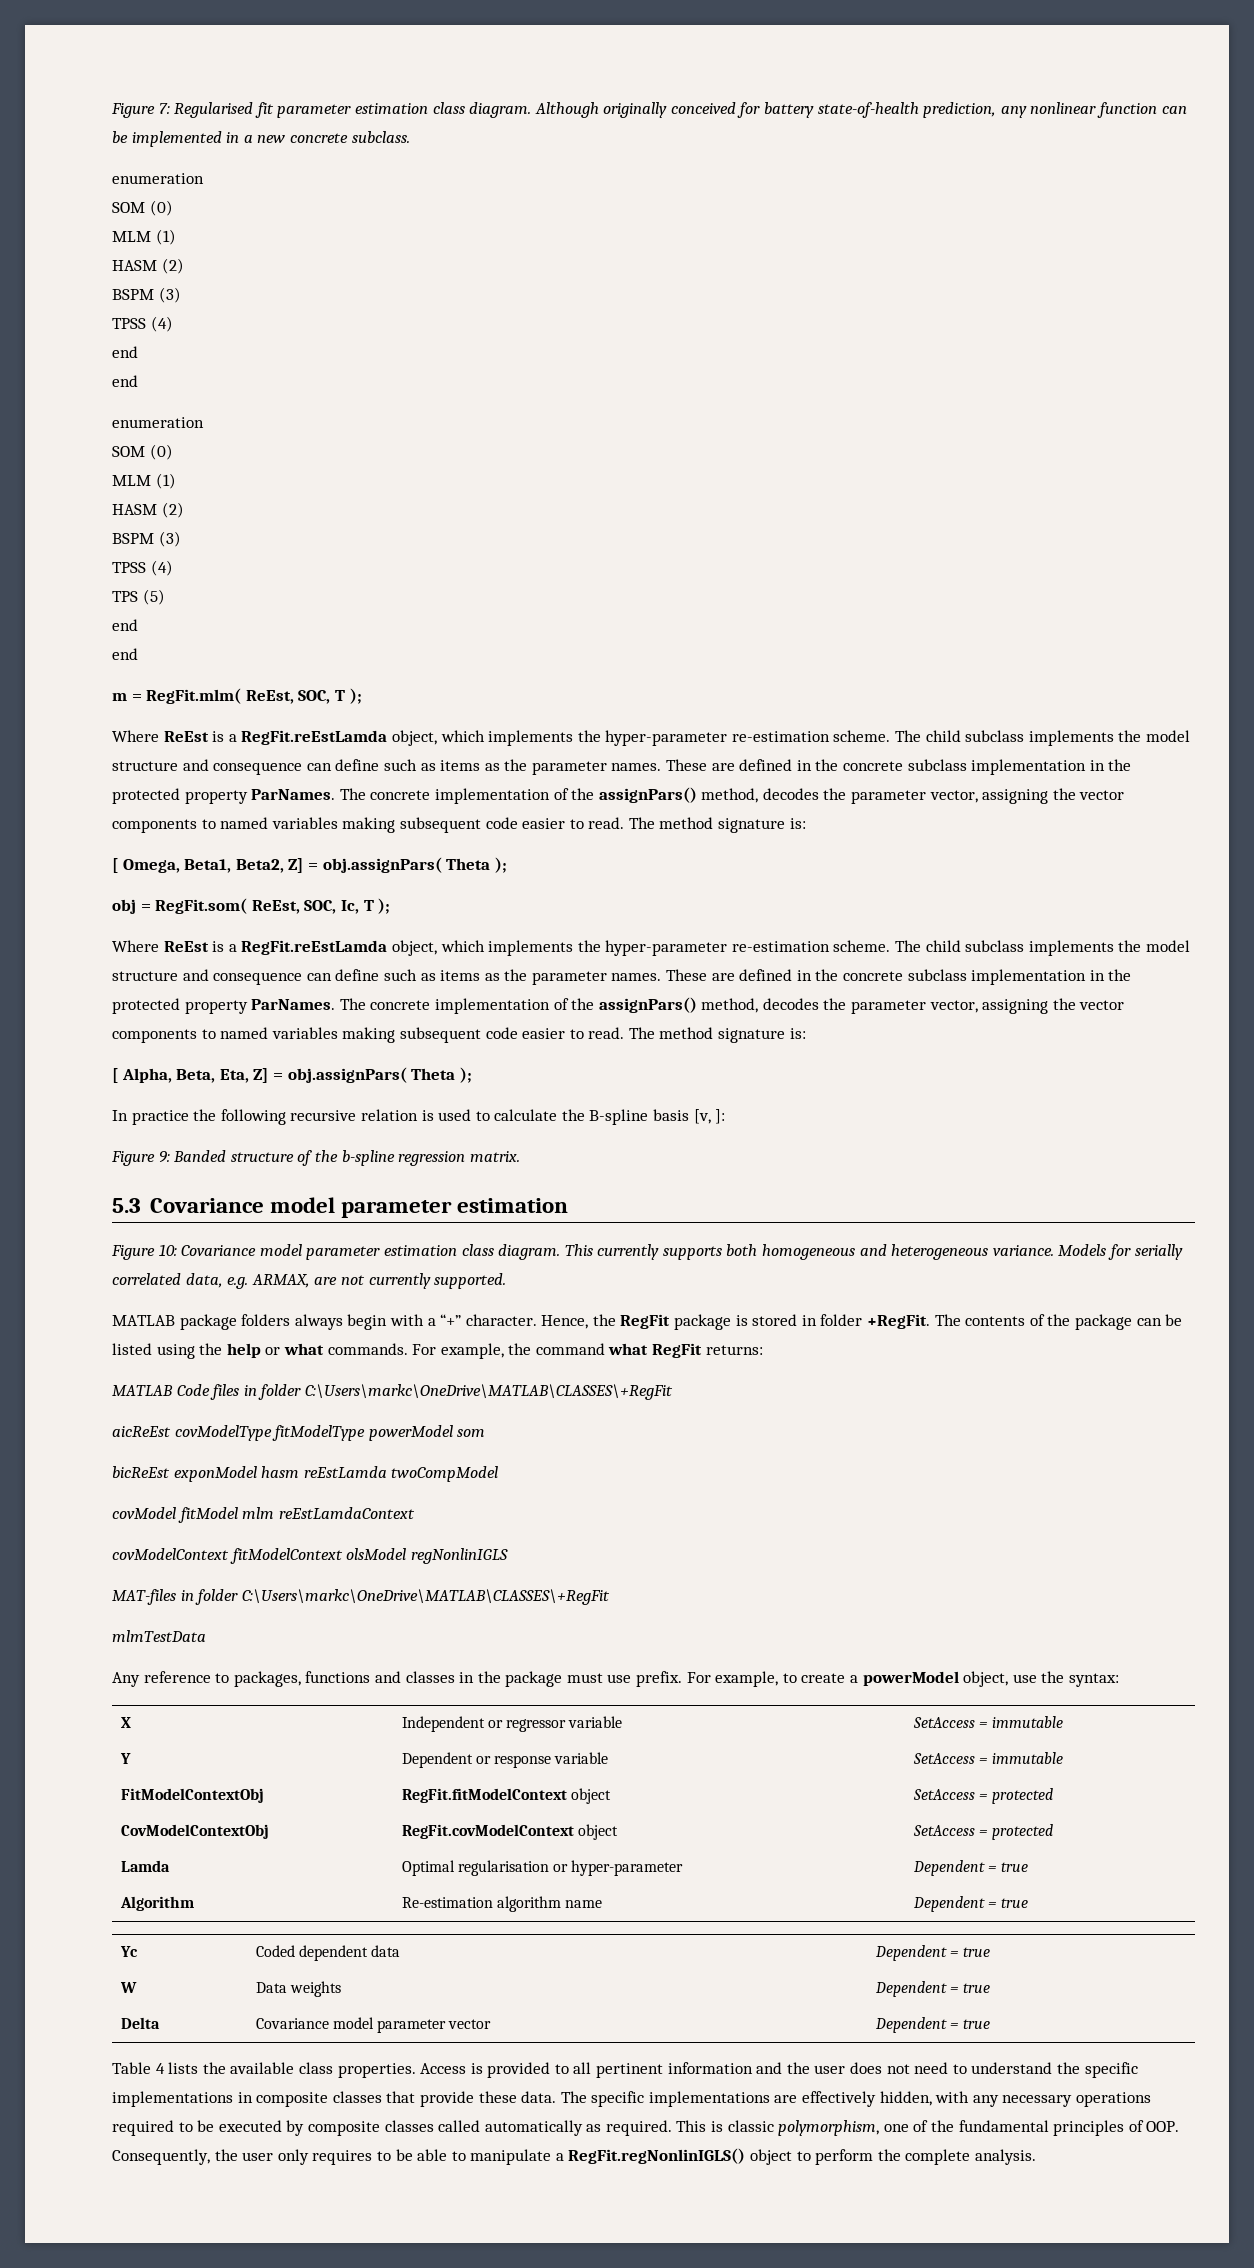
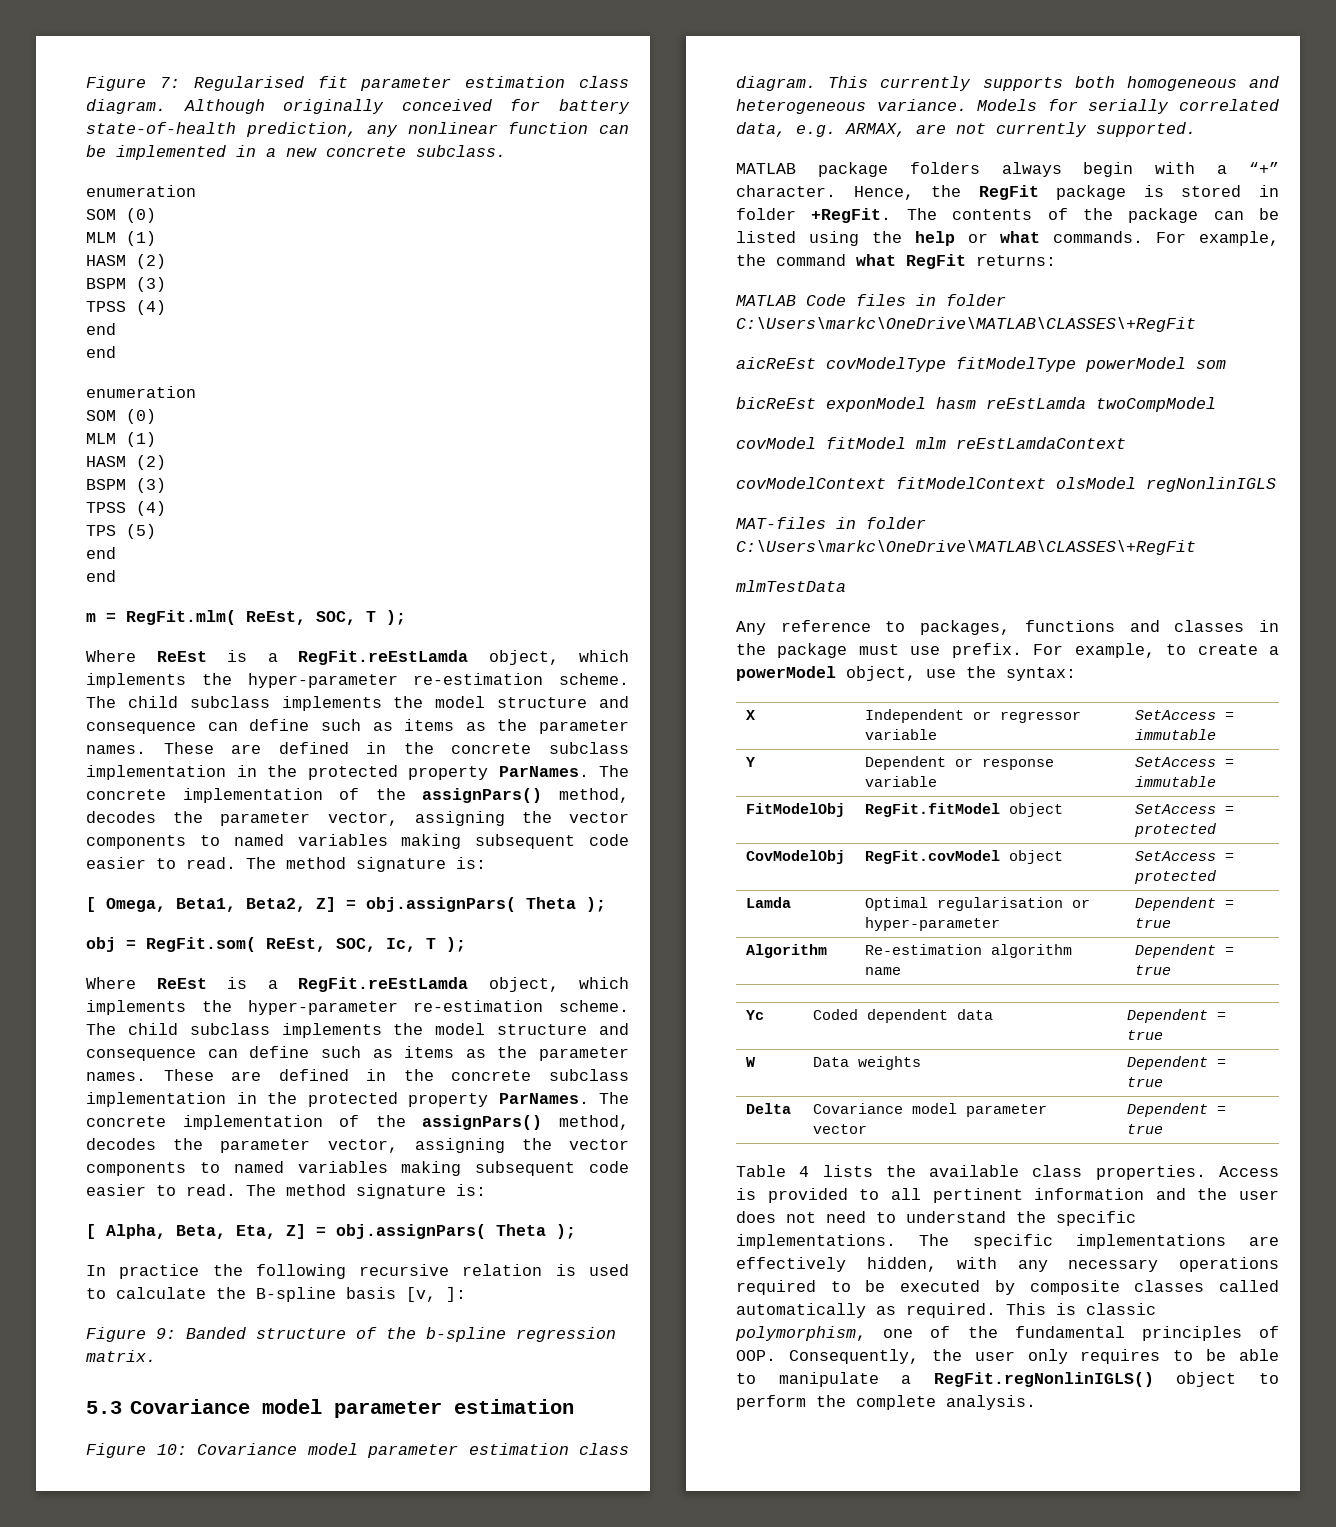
- FitModelContextObj | RegFit.fitModelContext object | SetAccess = protected
- CovModelContextObj | RegFit.covModelContext object | SetAccess = protected
+ FitModelObj | RegFit.fitModel object | SetAccess = protected
+ CovModelObj | RegFit.covModel object | SetAccess = protected
- Access is provided to all pertinent information and the user does not need to understand the specific implementations in composite classes that provide these data.
+ Access is provided to all pertinent information and the user does not need to understand the specific implementations.

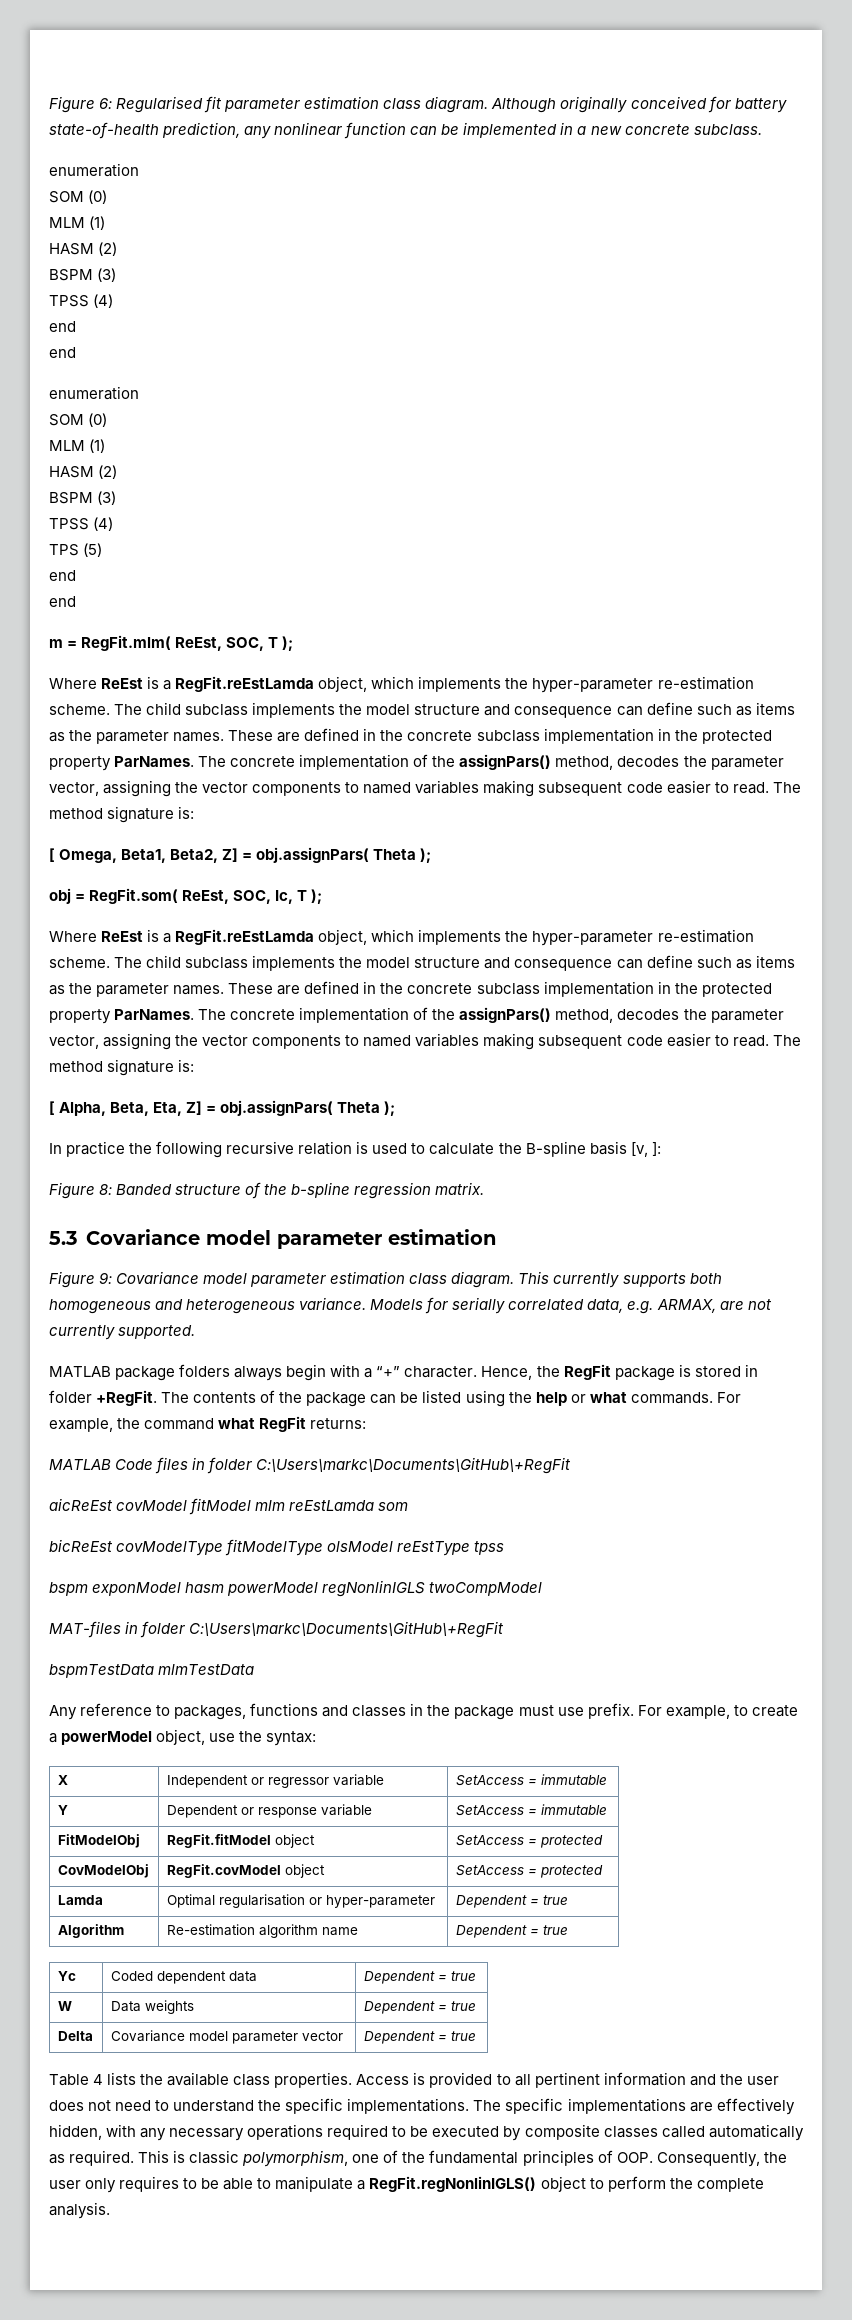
- Figure 7: Regularised fit parameter estimation class diagram.
+ Figure 6: Regularised fit parameter estimation class diagram.
- Figure 9: Banded structure of the b-spline regression matrix.
+ Figure 8: Banded structure of the b-spline regression matrix.
- Figure 10: Covariance model parameter estimation class diagram.
+ Figure 9: Covariance model parameter estimation class diagram.
- MATLAB Code files in folder C:\Users\markc\OneDrive\MATLAB\CLASSES\+RegFit
+ MATLAB Code files in folder C:\Users\markc\Documents\GitHub\+RegFit
- aicReEst covModelType fitModelType powerModel som
- bicReEst exponModel hasm reEstLamda twoCompModel
- covModel fitModel mlm reEstLamdaContext
- covModelContext fitModelContext olsModel regNonlinIGLS
+ aicReEst covModel fitModel mlm reEstLamda som
+ bicReEst covModelType fitModelType olsModel reEstType tpss
+ bspm exponModel hasm powerModel regNonlinIGLS twoCompModel
- MAT-files in folder C:\Users\markc\OneDrive\MATLAB\CLASSES\+RegFit
- mlmTestData
+ MAT-files in folder C:\Users\markc\Documents\GitHub\+RegFit
+ bspmTestData mlmTestData

